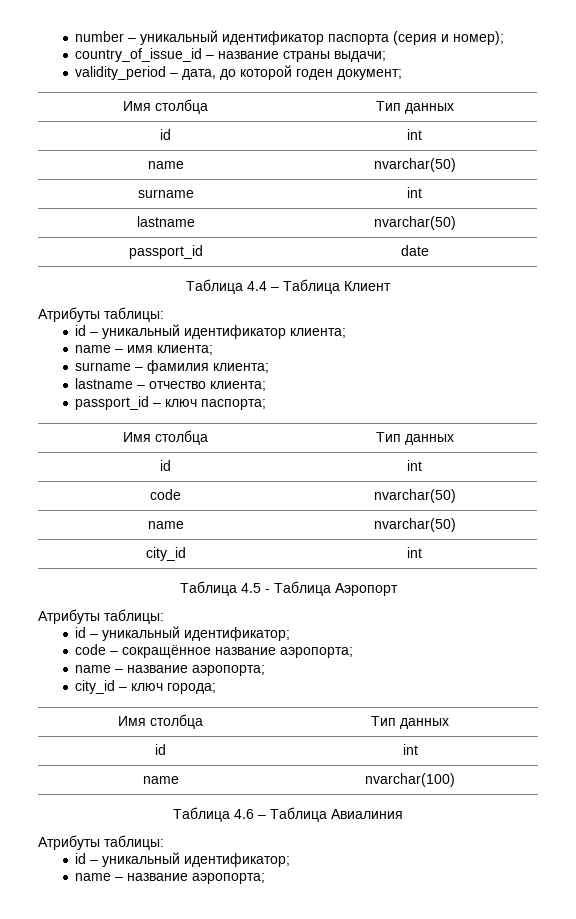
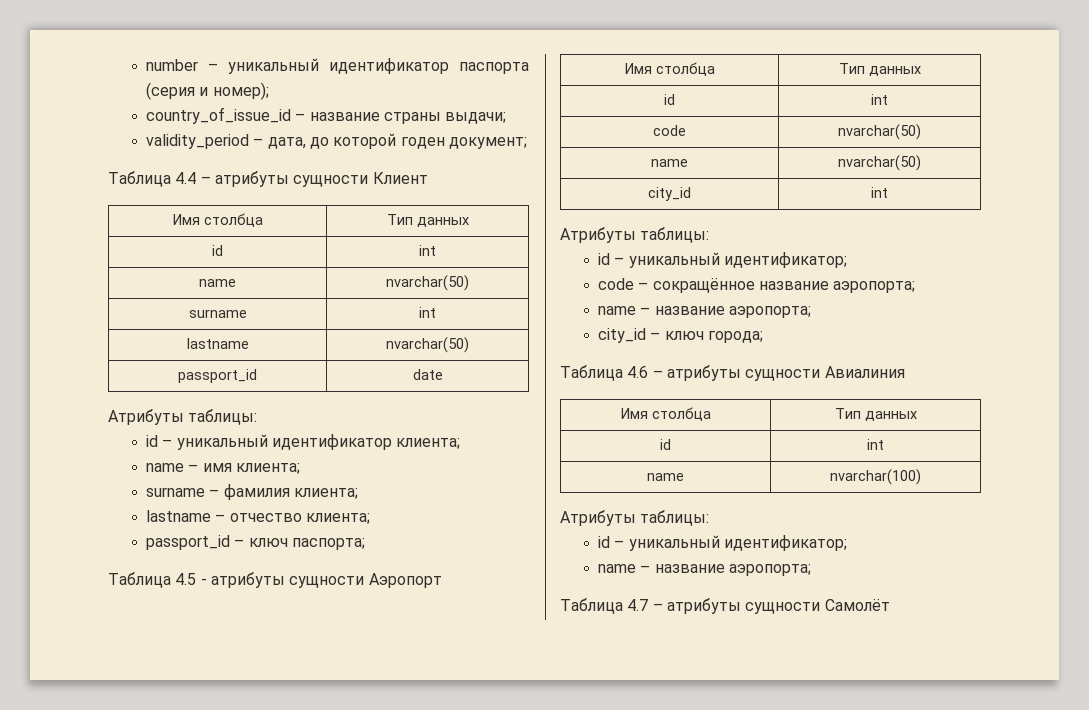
+ Таблица 4.4 – атрибуты сущности Клиент
- Таблица 4.4 – Таблица Клиент
+ Таблица 4.5 - атрибуты сущности Аэропорт
- Таблица 4.5 - Таблица Аэропорт
+ Таблица 4.6 – атрибуты сущности Авиалиния
- Таблица 4.6 – Таблица Авиалиния
+ Таблица 4.7 – атрибуты сущности Самолёт

